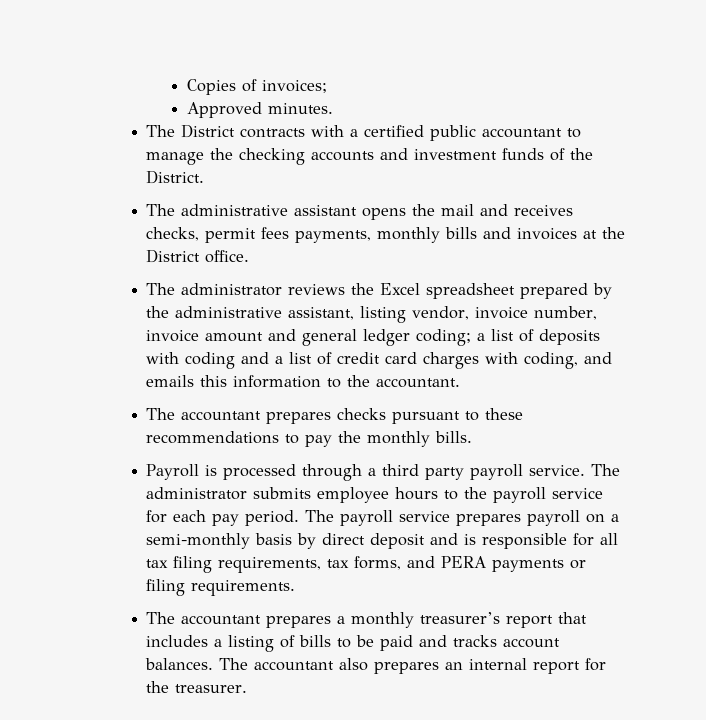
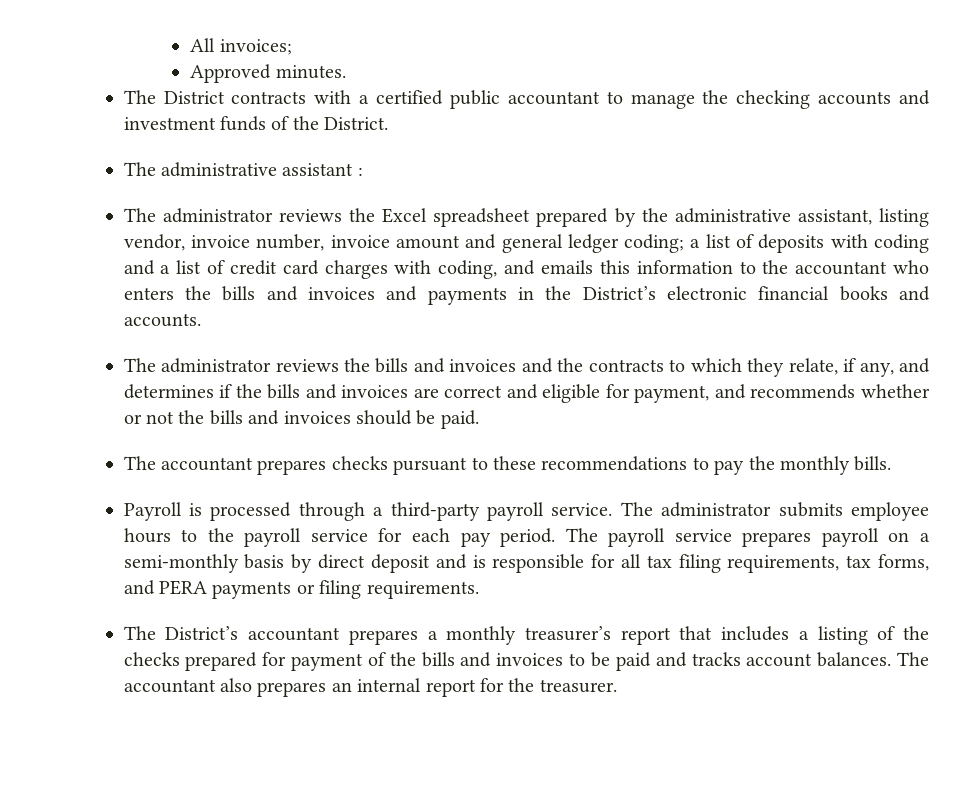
- Copies of invoices;
+ All invoices;
- The administrative assistant opens the mail and receives checks, permit fees payments, monthly bills and invoices at the District office.
+ The administrative assistant :
- The administrator reviews the Excel spreadsheet prepared by the administrative assistant, listing vendor, invoice number, invoice amount and general ledger coding; a list of deposits with coding and a list of credit card charges with coding, and emails this information to the accountant.
+ The administrator reviews the Excel spreadsheet prepared by the administrative assistant, listing vendor, invoice number, invoice amount and general ledger coding; a list of deposits with coding and a list of credit card charges with coding, and emails this information to the accountant who enters the bills and invoices and payments in the District’s electronic financial books and accounts.
+ The administrator reviews the bills and invoices and the contracts to which they relate, if any, and determines if the bills and invoices are correct and eligible for payment, and recommends whether or not the bills and invoices should be paid.
- Payroll is processed through a third party payroll service.
+ Payroll is processed through a third-party payroll service.
- The accountant prepares a monthly treasurer’s report that includes a listing of bills to be paid and tracks account balances.
+ The District’s accountant prepares a monthly treasurer’s report that includes a listing of the checks prepared for payment of the bills and invoices to be paid and tracks account balances.

